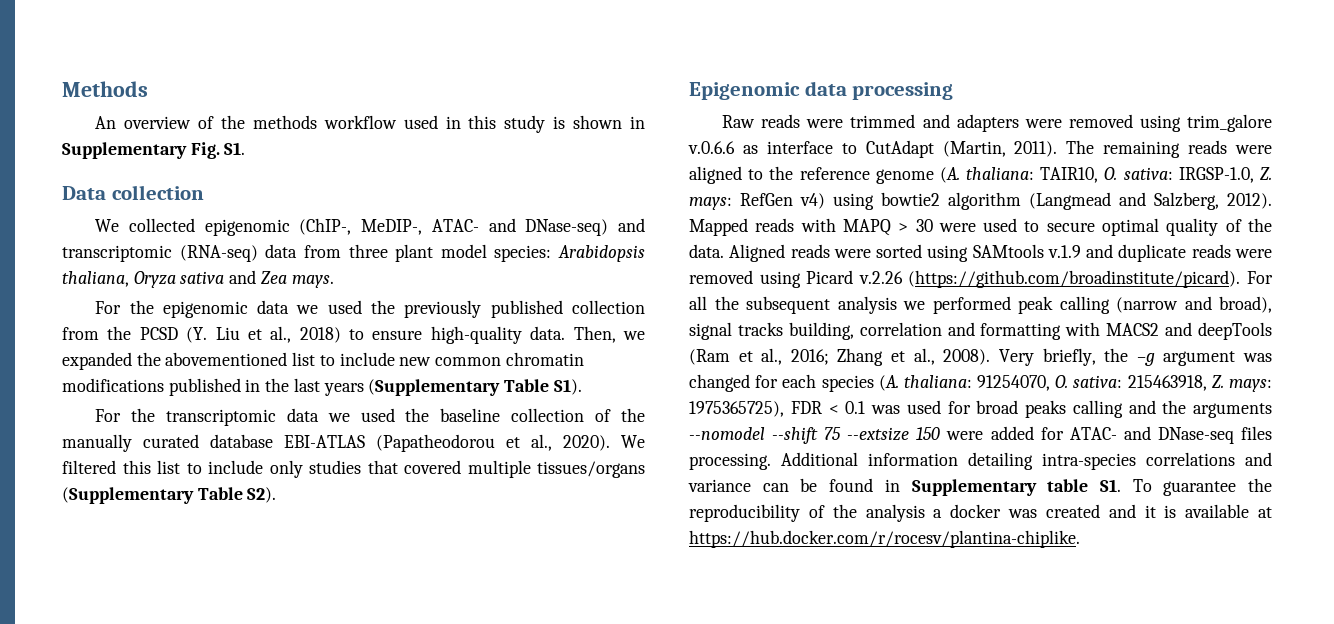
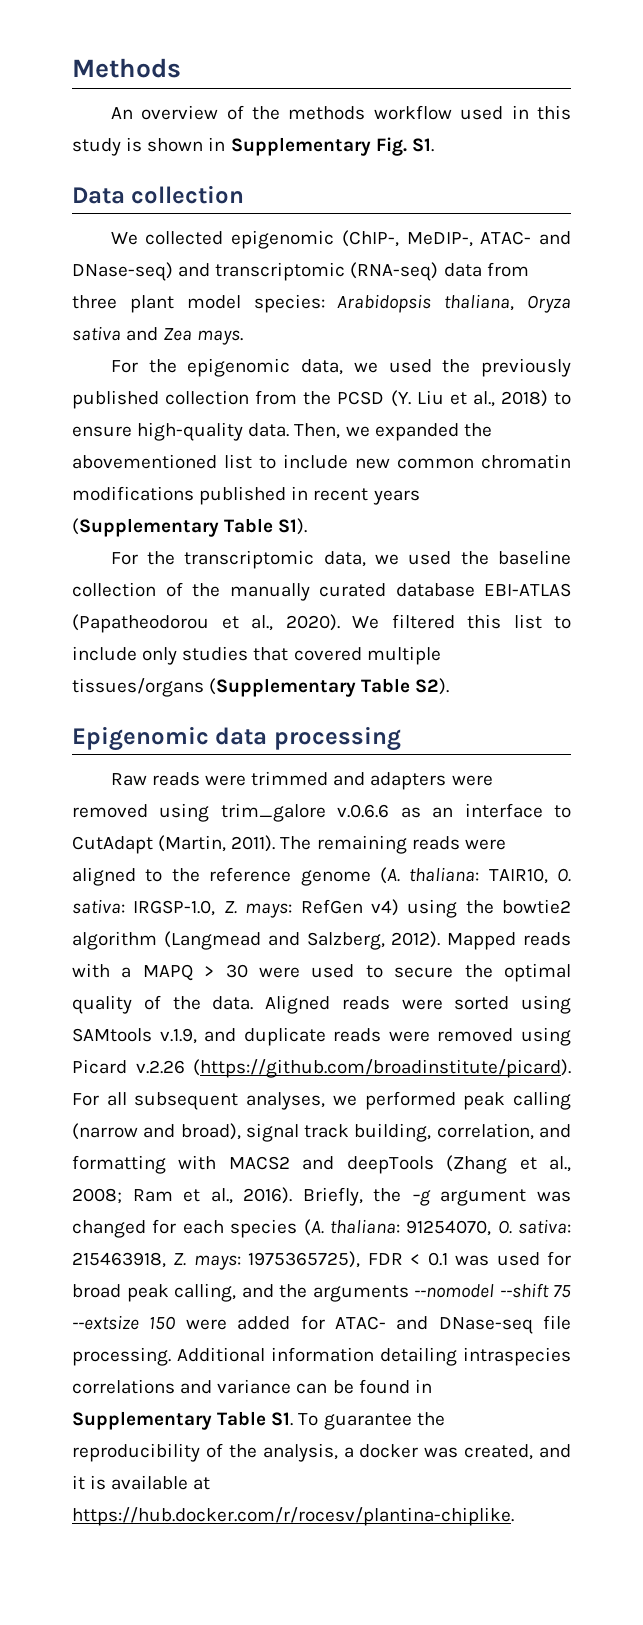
- For the epigenomic data we used the previously published collection from the PCSD (Y. Liu et al., 2018) to ensure high-quality data.
+ For the epigenomic data, we used the previously published collection from the PCSD (Y. Liu et al., 2018) to ensure high-quality data.
- Then, we expanded the abovementioned list to include new common chromatin modifications published in the last years (Supplementary Table S1).
+ Then, we expanded the abovementioned list to include new common chromatin modifications published in recent years (Supplementary Table S1).
- For the transcriptomic data we used the baseline collection of the manually curated database EBI-ATLAS (Papatheodorou et al., 2020).
+ For the transcriptomic data, we used the baseline collection of the manually curated database EBI-ATLAS (Papatheodorou et al., 2020).
- Raw reads were trimmed and adapters were removed using trim_galore v.0.6.6 as interface to CutAdapt (Martin, 2011).
+ Raw reads were trimmed and adapters were removed using trim_galore v.0.6.6 as an interface to CutAdapt (Martin, 2011).
- The remaining reads were aligned to the reference genome (A. thaliana: TAIR10, O. sativa: IRGSP-1.0, Z. mays: RefGen v4) using bowtie2 algorithm (Langmead and Salzberg, 2012).
+ The remaining reads were aligned to the reference genome (A. thaliana: TAIR10, O. sativa: IRGSP-1.0, Z. mays: RefGen v4) using the bowtie2 algorithm (Langmead and Salzberg, 2012).
- Mapped reads with MAPQ > 30 were used to secure optimal quality of the data.
+ Mapped reads with a MAPQ > 30 were used to secure the optimal quality of the data.
- Aligned reads were sorted using SAMtools v.1.9 and duplicate reads were removed using Picard v.2.26 (https://github.com/broadinstitute/picard). For all the subsequent analysis we performed peak calling (narrow and broad), signal tracks building, correlation and formatting with MACS2 and deepTools (Ram et al., 2016; Zhang et al., 2008). Very briefly, the –g argument was changed for each species (A. thaliana:
+ Aligned reads were sorted using SAMtools v.1.9, and duplicate reads were removed using Picard v.2.26 (https://github.com/broadinstitute/picard). For all subsequent analyses, we performed peak calling (narrow and broad), signal track building, correlation, and formatting with MACS2 and deepTools (Zhang et al., 2008; Ram et al., 2016). Briefly, the –g argument was changed for each species (A. thaliana:
- 1975365725), FDR < 0.1 was used for broad peaks calling and the arguments --nomodel --shift 75 --extsize 150 were added for ATAC- and DNase-seq files processing.
+ 1975365725), FDR < 0.1 was used for broad peak calling, and the arguments --nomodel --shift 75 --extsize 150 were added for ATAC- and DNase-seq file processing.
- Additional information detailing intra-species correlations and variance can be found in Supplementary table S1. To guarantee the reproducibility of the analysis a docker was created and it is available at https://hub.docker.com/r/rocesv/plantina-chiplike.
+ Additional information detailing intraspecies correlations and variance can be found in Supplementary Table S1. To guarantee the reproducibility of the analysis, a docker was created, and it is available at https://hub.docker.com/r/rocesv/plantina-chiplike.

